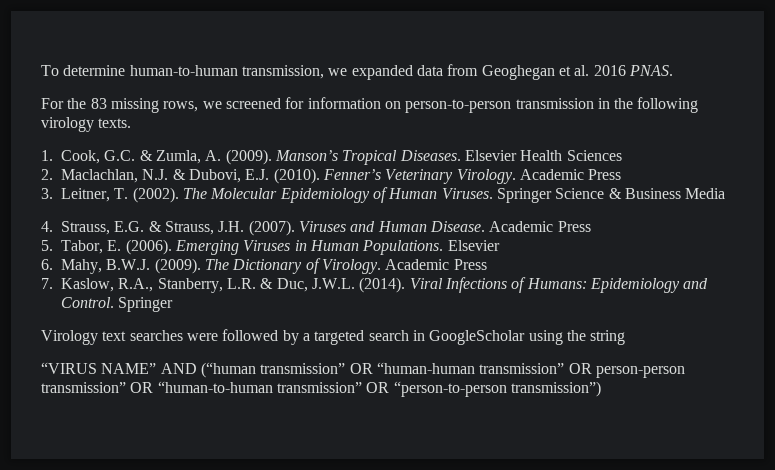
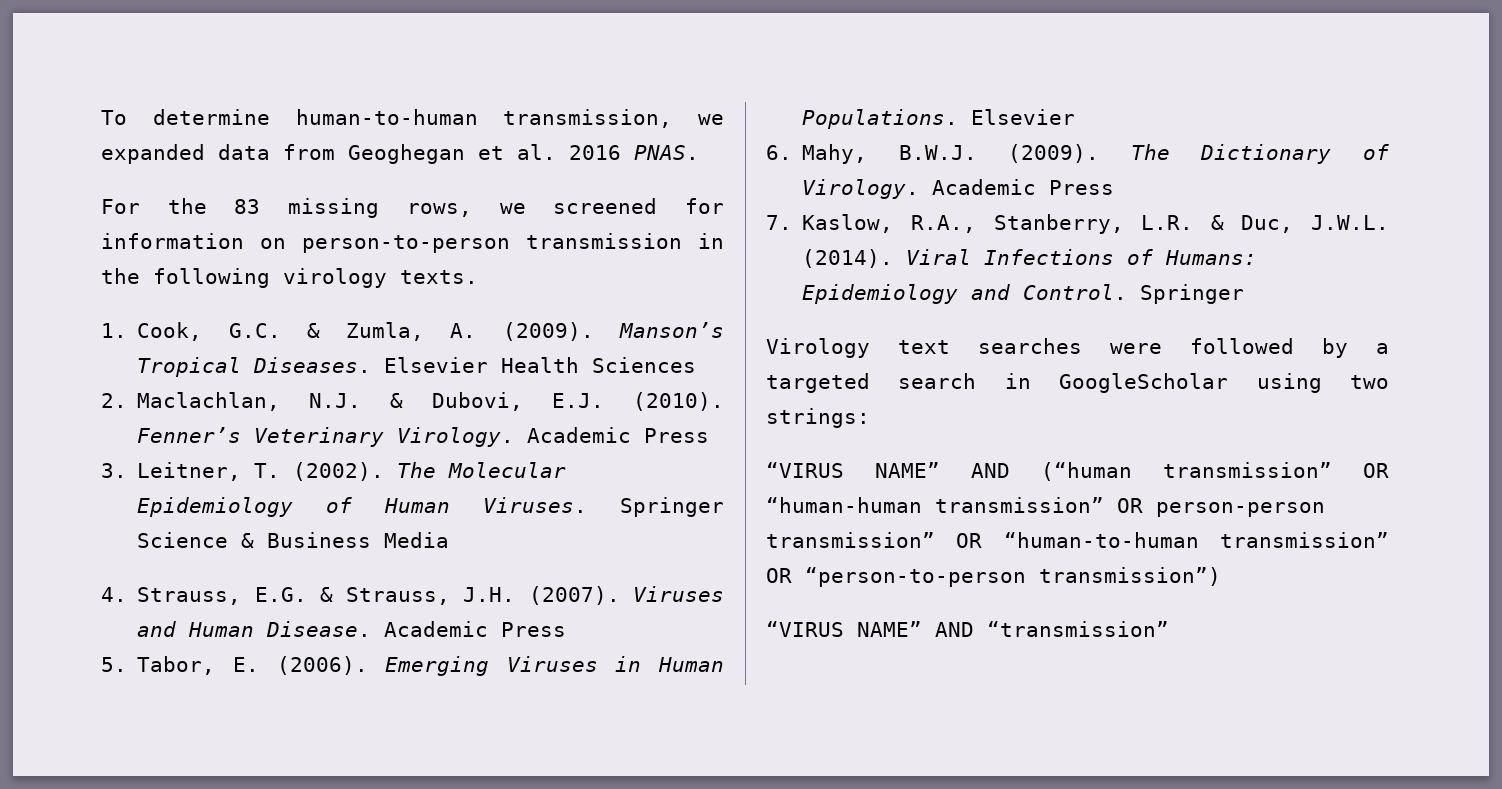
- Virology text searches were followed by a targeted search in GoogleScholar using the string
+ Virology text searches were followed by a targeted search in GoogleScholar using two strings:
+ “VIRUS NAME” AND “transmission”

